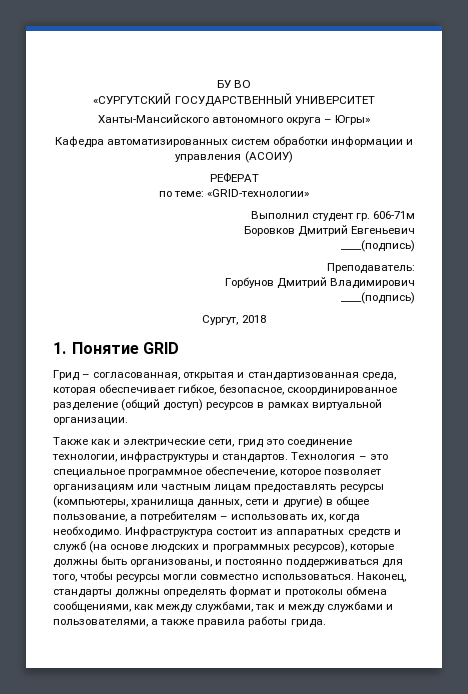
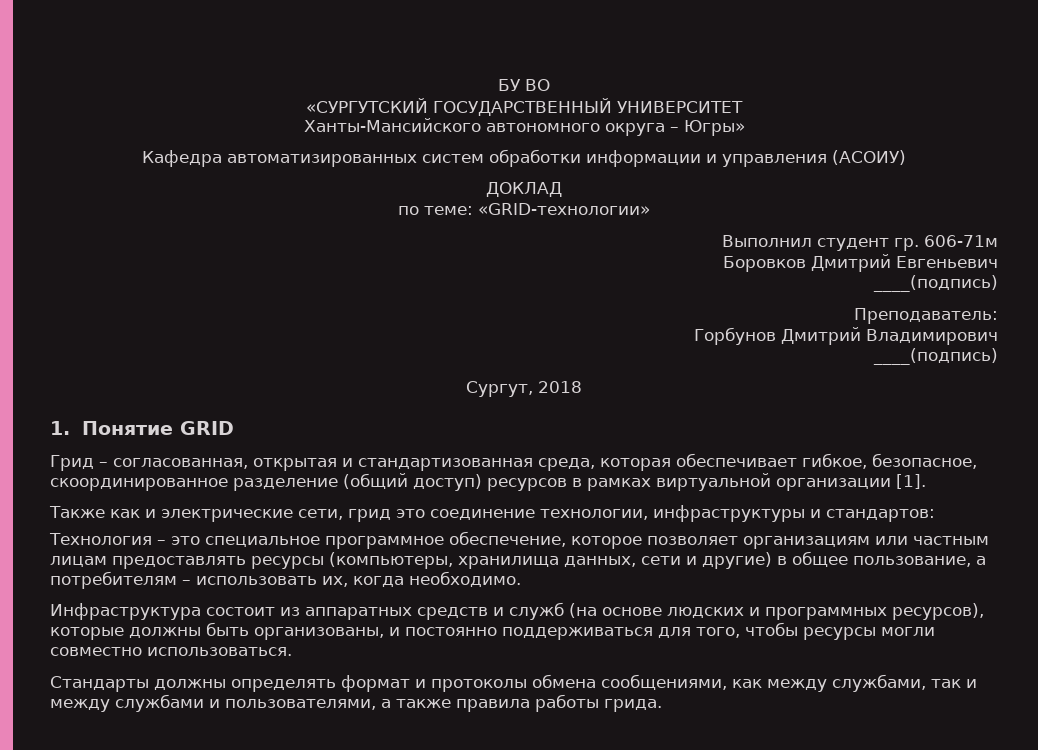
- РЕФЕРАТ
+ ДОКЛАД
- Грид – согласованная, открытая и стандартизованная среда, которая обеспечивает гибкое, безопасное, скоординированное разделение (общий доступ) ресурсов в рамках виртуальной организации.
+ Грид – согласованная, открытая и стандартизованная среда, которая обеспечивает гибкое, безопасное, скоординированное разделение (общий доступ) ресурсов в рамках виртуальной организации [1].
- Также как и электрические сети, грид это соединение технологии, инфраструктуры и стандартов. Технология – это специальное программное обеспечение, которое позволяет организациям или частным лицам предоставлять ресурсы (компьютеры, хранилища данных, сети и другие) в общее пользование, а потребителям – использовать их, когда необходимо. Инфраструктура состоит из аппаратных средств и служб (на основе людских и программных ресурсов), которые должны быть организованы, и постоянно поддерживаться для того, чтобы ресурсы могли совместно использоваться. Наконец, стандарты должны определять формат и протоколы обмена сообщениями, как между службами, так и между службами и пользователями, а также правила работы грида.
+ Также как и электрические сети, грид это соединение технологии, инфраструктуры и стандартов:
+ Технология – это специальное программное обеспечение, которое позволяет организациям или частным лицам предоставлять ресурсы (компьютеры, хранилища данных, сети и другие) в общее пользование, а потребителям – использовать их, когда необходимо.
+ Инфраструктура состоит из аппаратных средств и служб (на основе людских и программных ресурсов), которые должны быть организованы, и постоянно поддерживаться для того, чтобы ресурсы могли совместно использоваться.
+ Стандарты должны определять формат и протоколы обмена сообщениями, как между службами, так и между службами и пользователями, а также правила работы грида.

